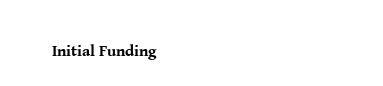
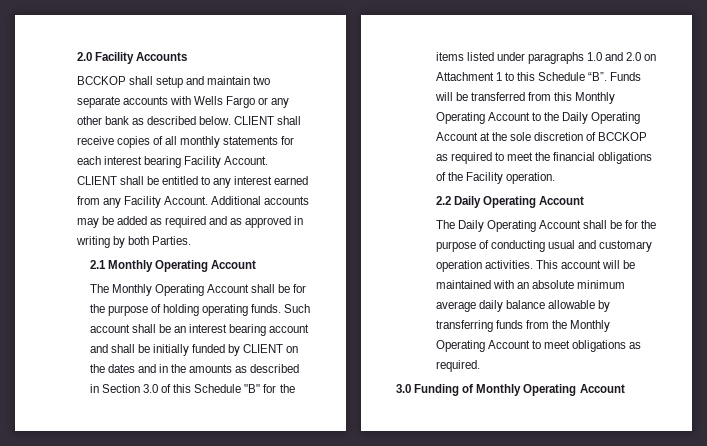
- Initial Funding
+ 2.0 Facility Accounts
+ BCCKOP shall setup and maintain two separate accounts with Wells Fargo or any other bank as described below. CLIENT shall receive copies of all monthly statements for each interest bearing Facility Account. CLIENT shall be entitled to any interest earned from any Facility Account. Additional accounts may be added as required and as approved in writing by both Parties.
+ 2.1 Monthly Operating Account
+ The Monthly Operating Account shall be for the purpose of holding operating funds. Such account shall be an interest bearing account and shall be initially funded by CLIENT on the dates and in the amounts as described in Section 3.0 of this Schedule "B" for the items listed under paragraphs 1.0 and 2.0 on Attachment 1 to this Schedule “B”. Funds will be transferred from this Monthly Operating Account to the Daily Operating Account at the sole discretion of BCCKOP as required to meet the financial obligations of the Facility operation.
+ 2.2 Daily Operating Account
+ The Daily Operating Account shall be for the purpose of conducting usual and customary operation activities. This account will be maintained with an absolute minimum average daily balance allowable by transferring funds from the Monthly Operating Account to meet obligations as required.
+ 3.0 Funding of Monthly Operating Account

